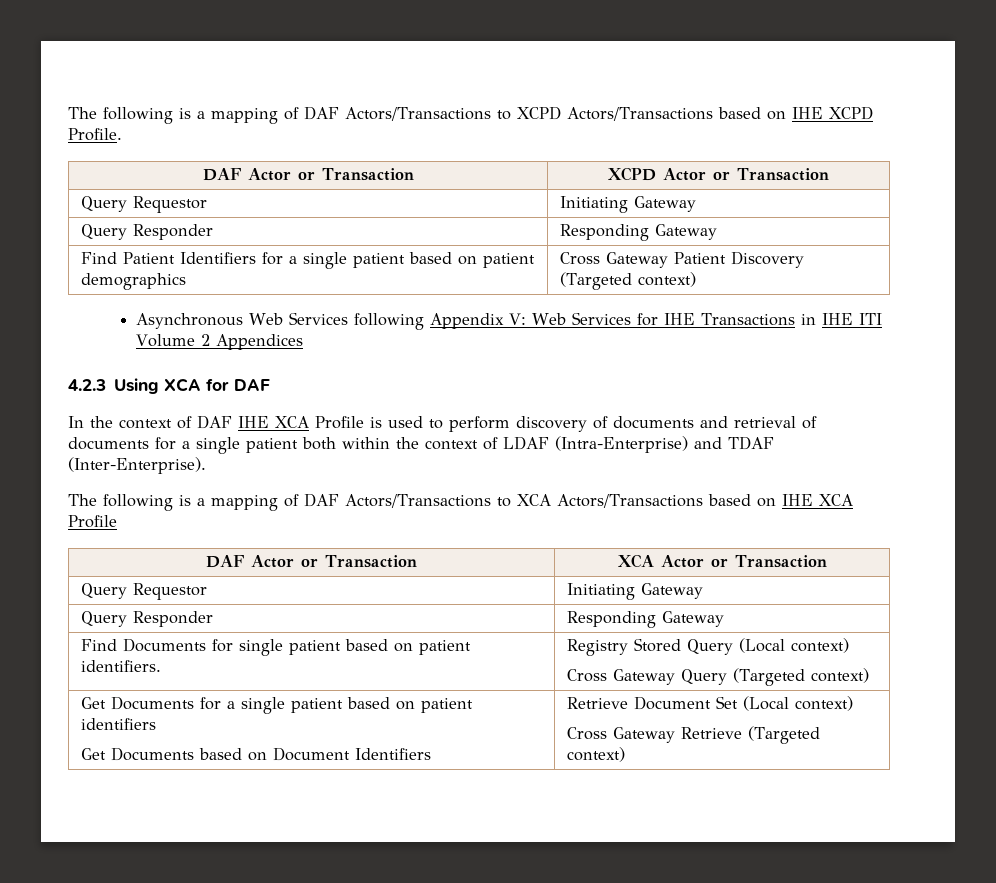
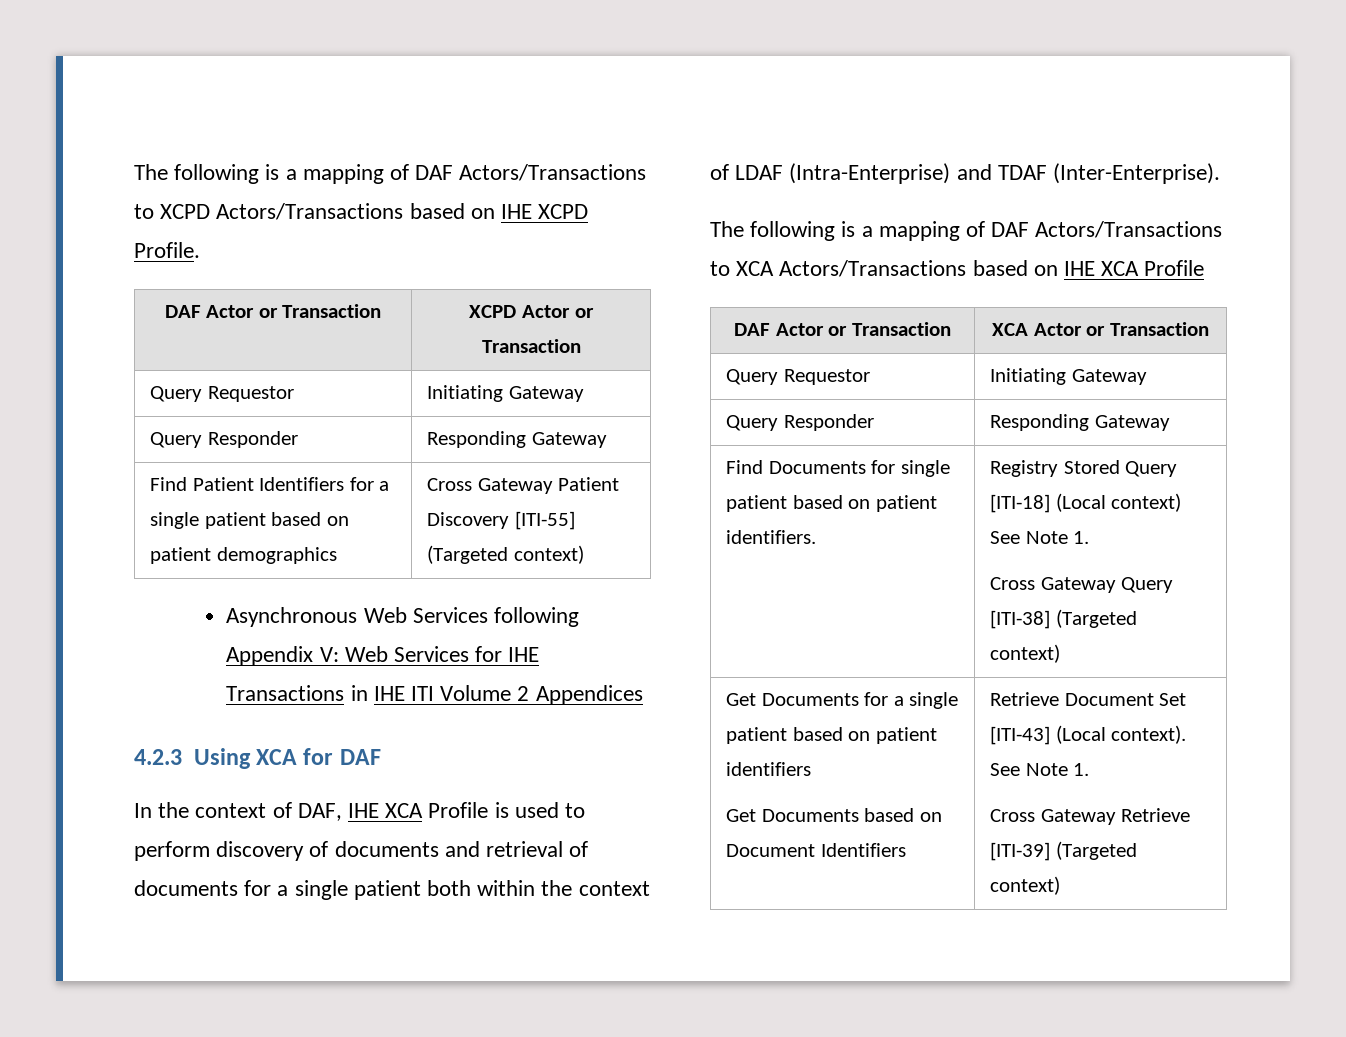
- Find Patient Identifiers for a single patient based on patient demographics | Cross Gateway Patient Discovery (Targeted context)
+ Find Patient Identifiers for a single patient based on patient demographics | Cross Gateway Patient Discovery [ITI-55] (Targeted context)
- In the context of DAF IHE XCA Profile is used to perform discovery of documents and retrieval of documents for a single patient both within the context of LDAF (Intra-Enterprise) and TDAF (Inter-Enterprise).
+ In the context of DAF, IHE XCA Profile is used to perform discovery of documents and retrieval of documents for a single patient both within the context of LDAF (Intra-Enterprise) and TDAF (Inter-Enterprise).
- Find Documents for single patient based on patient identifiers. | Registry Stored Query (Local context)
- Cross Gateway Query (Targeted context)
+ Find Documents for single patient based on patient identifiers. | Registry Stored Query [ITI-18] (Local context) See Note 1.
+ Cross Gateway Query [ITI-38] (Targeted context)
  Get Documents for a single patient based on patient identifiers
- Get Documents based on Document Identifiers | Retrieve Document Set (Local context)
- Cross Gateway Retrieve (Targeted context)
+ Get Documents based on Document Identifiers | Retrieve Document Set [ITI-43] (Local context). See Note 1.
+ Cross Gateway Retrieve [ITI-39] (Targeted context)

